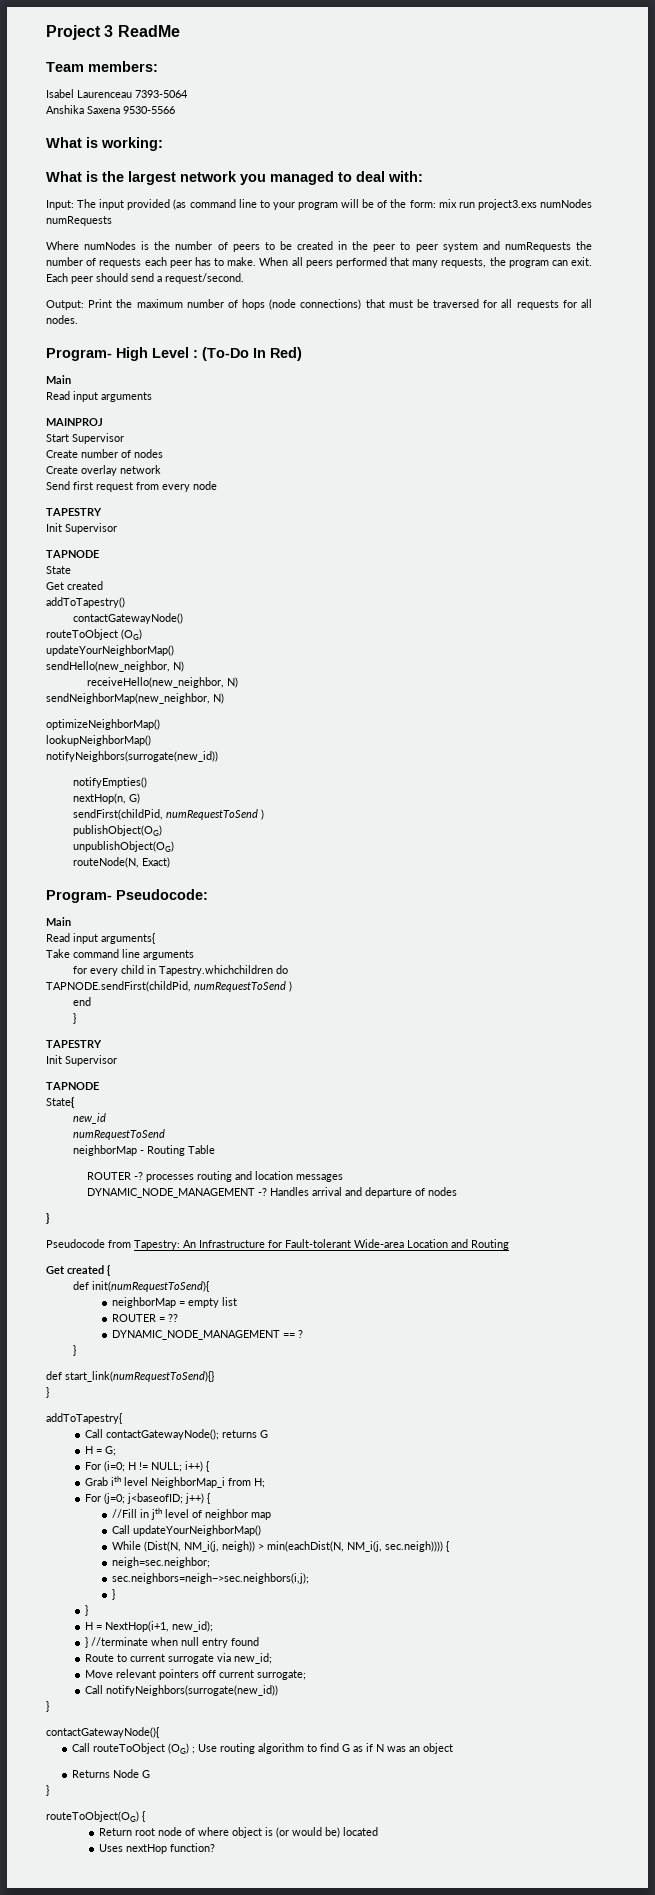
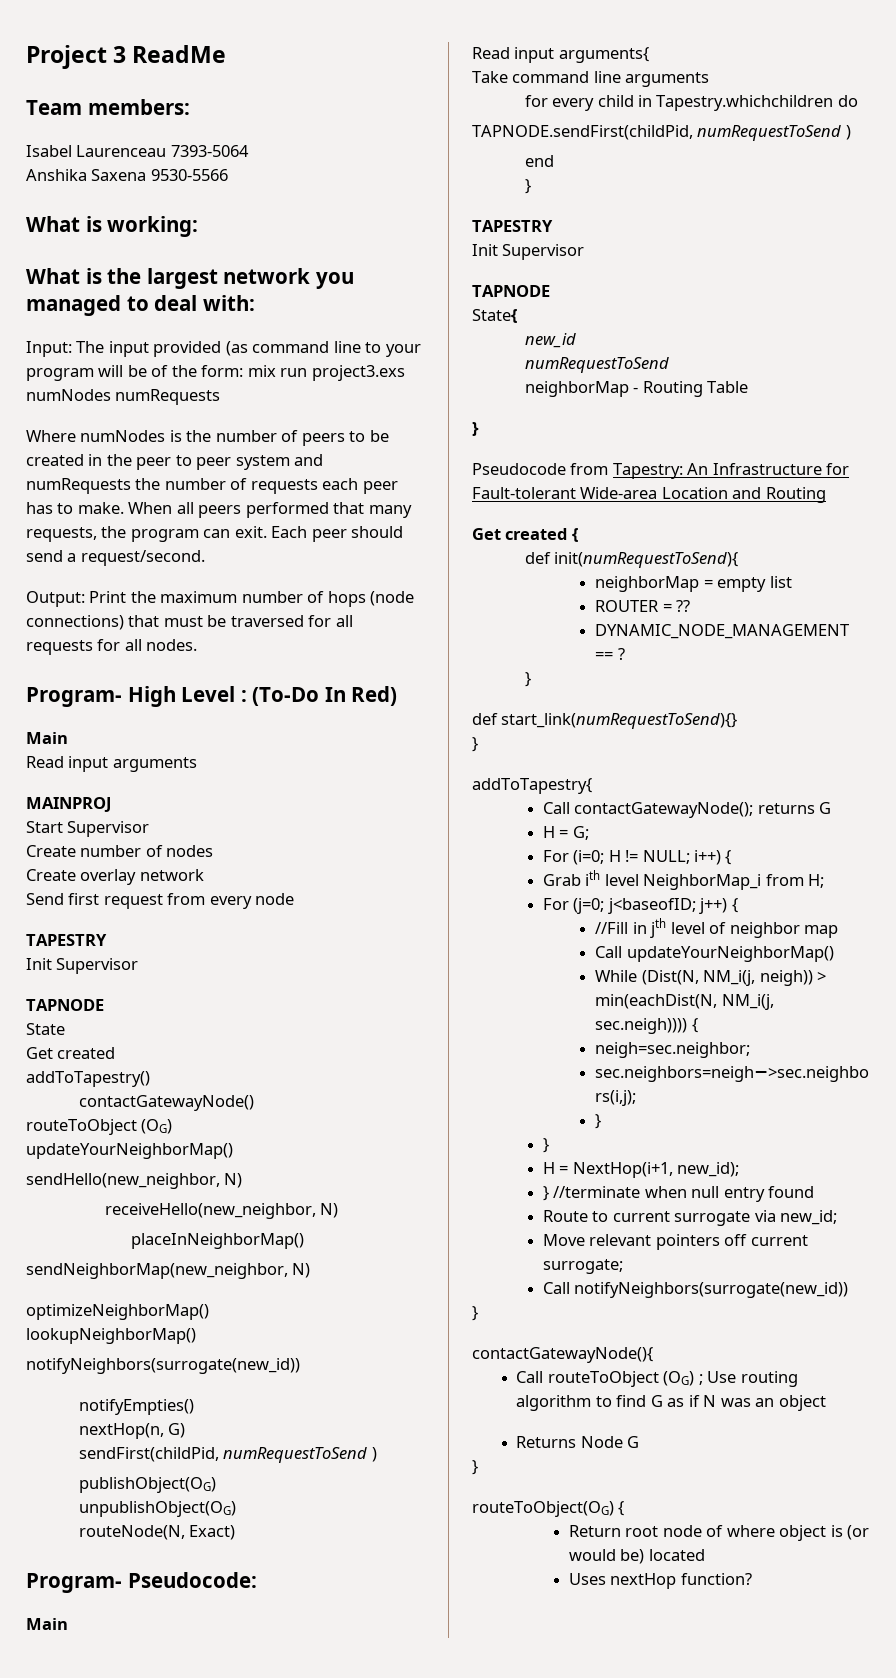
+ placeInNeighborMap()
- ROUTER -? processes routing and location messages
- DYNAMIC_NODE_MANAGEMENT -? Handles arrival and departure of nodes

